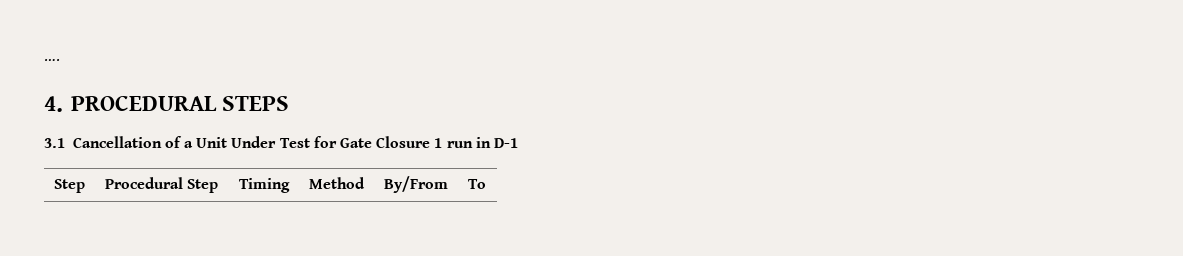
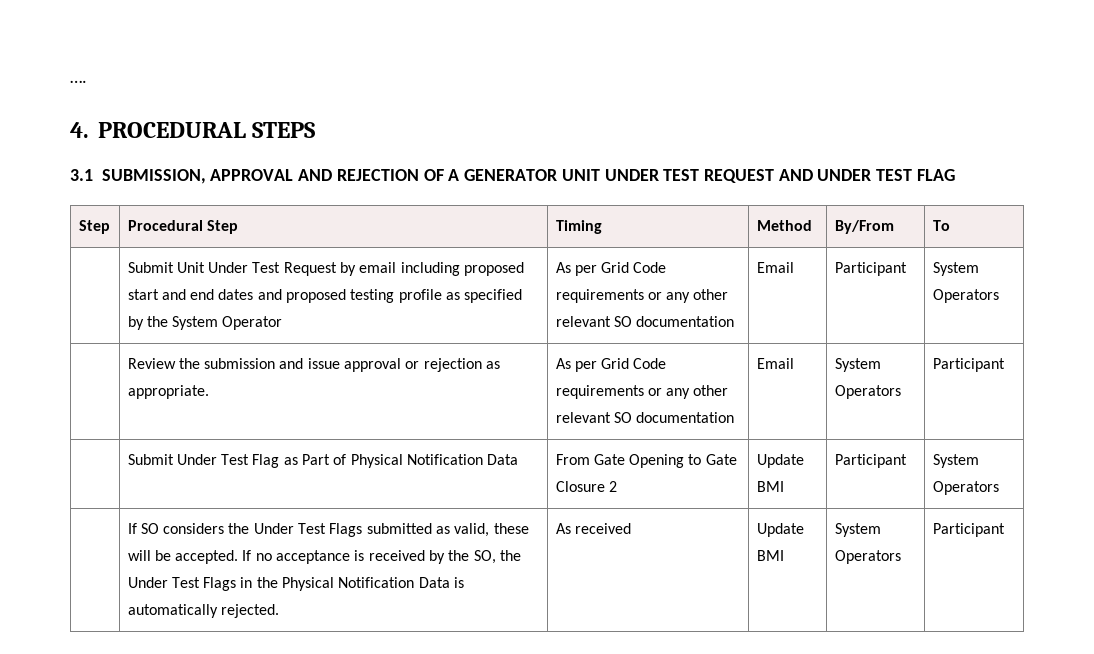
- 3.1 Cancellation of a Unit Under Test for Gate Closure 1 run in D-1
+ 3.1 SUBMISSION, APPROVAL AND REJECTION OF A GENERATOR UNIT UNDER TEST REQUEST AND UNDER TEST FLAG
+ | Submit Unit Under Test Request by email including proposed start and end dates and proposed testing profile as specified by the System Operator | As per Grid Code requirements or any other relevant SO documentation | Email | Participant | System Operators
+ | Review the submission and issue approval or rejection as appropriate. | As per Grid Code requirements or any other relevant SO documentation | Email | System Operators | Participant
+ | Submit Under Test Flag as Part of Physical Notification Data | From Gate Opening to Gate Closure 2 | Update BMI | Participant | System Operators
+ | If SO considers the Under Test Flags submitted as valid, these will be accepted. If no acceptance is received by the SO, the Under Test Flags in the Physical Notification Data is automatically rejected. | As received | Update BMI | System Operators | Participant

